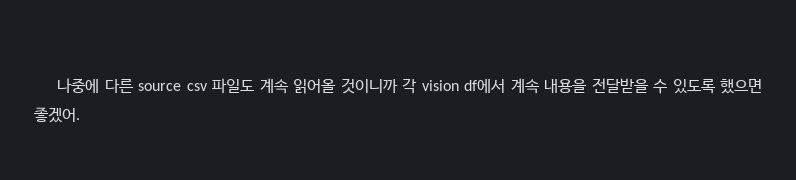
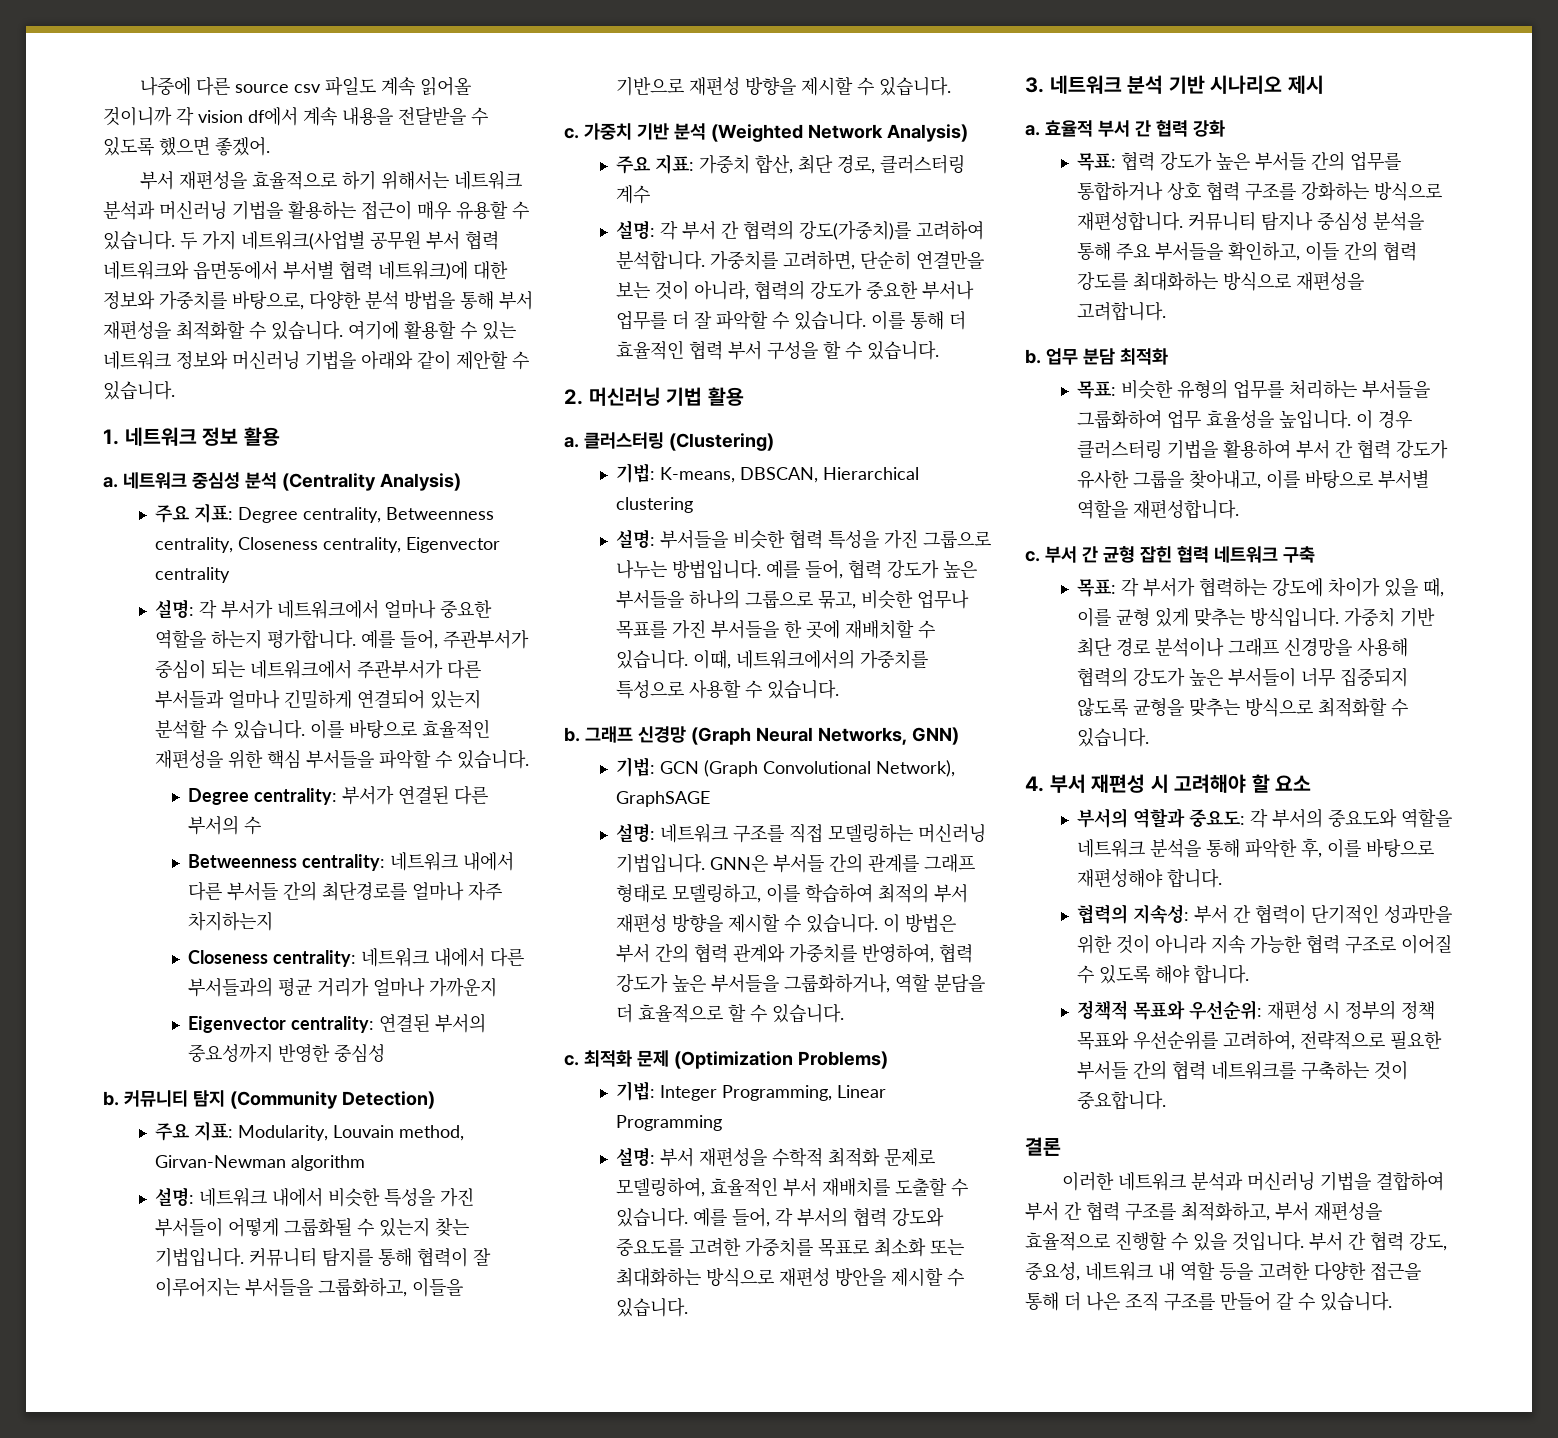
+ 부서 재편성을 효율적으로 하기 위해서는 네트워크 분석과 머신러닝 기법을 활용하는 접근이 매우 유용할 수 있습니다. 두 가지 네트워크(사업별 공무원 부서 협력 네트워크와 읍면동에서 부서별 협력 네트워크)에 대한 정보와 가중치를 바탕으로, 다양한 분석 방법을 통해 부서 재편성을 최적화할 수 있습니다. 여기에 활용할 수 있는 네트워크 정보와 머신러닝 기법을 아래와 같이 제안할 수 있습니다.
+ 1. 네트워크 정보 활용
+ a. 네트워크 중심성 분석 (Centrality Analysis)
+ 주요 지표: Degree centrality, Betweenness centrality, Closeness centrality, Eigenvector centrality
+ 설명: 각 부서가 네트워크에서 얼마나 중요한 역할을 하는지 평가합니다. 예를 들어, 주관부서가 중심이 되는 네트워크에서 주관부서가 다른 부서들과 얼마나 긴밀하게 연결되어 있는지 분석할 수 있습니다. 이를 바탕으로 효율적인 재편성을 위한 핵심 부서들을 파악할 수 있습니다.
+ Degree centrality: 부서가 연결된 다른 부서의 수
+ Betweenness centrality: 네트워크 내에서 다른 부서들 간의 최단경로를 얼마나 자주 차지하는지
+ Closeness centrality: 네트워크 내에서 다른 부서들과의 평균 거리가 얼마나 가까운지
+ Eigenvector centrality: 연결된 부서의 중요성까지 반영한 중심성
+ b. 커뮤니티 탐지 (Community Detection)
+ 주요 지표: Modularity, Louvain method, Girvan-Newman algorithm
+ 설명: 네트워크 내에서 비슷한 특성을 가진 부서들이 어떻게 그룹화될 수 있는지 찾는 기법입니다. 커뮤니티 탐지를 통해 협력이 잘 이루어지는 부서들을 그룹화하고, 이들을 기반으로 재편성 방향을 제시할 수 있습니다.
+ c. 가중치 기반 분석 (Weighted Network Analysis)
+ 주요 지표: 가중치 합산, 최단 경로, 클러스터링 계수
+ 설명: 각 부서 간 협력의 강도(가중치)를 고려하여 분석합니다. 가중치를 고려하면, 단순히 연결만을 보는 것이 아니라, 협력의 강도가 중요한 부서나 업무를 더 잘 파악할 수 있습니다. 이를 통해 더 효율적인 협력 부서 구성을 할 수 있습니다.
+ 2. 머신러닝 기법 활용
+ a. 클러스터링 (Clustering)
+ 기법: K-means, DBSCAN, Hierarchical clustering
+ 설명: 부서들을 비슷한 협력 특성을 가진 그룹으로 나누는 방법입니다. 예를 들어, 협력 강도가 높은 부서들을 하나의 그룹으로 묶고, 비슷한 업무나 목표를 가진 부서들을 한 곳에 재배치할 수 있습니다. 이때, 네트워크에서의 가중치를 특성으로 사용할 수 있습니다.
+ b. 그래프 신경망 (Graph Neural Networks, GNN)
+ 기법: GCN (Graph Convolutional Network), GraphSAGE
+ 설명: 네트워크 구조를 직접 모델링하는 머신러닝 기법입니다. GNN은 부서들 간의 관계를 그래프 형태로 모델링하고, 이를 학습하여 최적의 부서 재편성 방향을 제시할 수 있습니다. 이 방법은 부서 간의 협력 관계와 가중치를 반영하여, 협력 강도가 높은 부서들을 그룹화하거나, 역할 분담을 더 효율적으로 할 수 있습니다.
+ c. 최적화 문제 (Optimization Problems)
+ 기법: Integer Programming, Linear Programming
+ 설명: 부서 재편성을 수학적 최적화 문제로 모델링하여, 효율적인 부서 재배치를 도출할 수 있습니다. 예를 들어, 각 부서의 협력 강도와 중요도를 고려한 가중치를 목표로 최소화 또는 최대화하는 방식으로 재편성 방안을 제시할 수 있습니다.
+ 3. 네트워크 분석 기반 시나리오 제시
+ a. 효율적 부서 간 협력 강화
+ 목표: 협력 강도가 높은 부서들 간의 업무를 통합하거나 상호 협력 구조를 강화하는 방식으로 재편성합니다. 커뮤니티 탐지나 중심성 분석을 통해 주요 부서들을 확인하고, 이들 간의 협력 강도를 최대화하는 방식으로 재편성을 고려합니다.
+ b. 업무 분담 최적화
+ 목표: 비슷한 유형의 업무를 처리하는 부서들을 그룹화하여 업무 효율성을 높입니다. 이 경우 클러스터링 기법을 활용하여 부서 간 협력 강도가 유사한 그룹을 찾아내고, 이를 바탕으로 부서별 역할을 재편성합니다.
+ c. 부서 간 균형 잡힌 협력 네트워크 구축
+ 목표: 각 부서가 협력하는 강도에 차이가 있을 때, 이를 균형 있게 맞추는 방식입니다. 가중치 기반 최단 경로 분석이나 그래프 신경망을 사용해 협력의 강도가 높은 부서들이 너무 집중되지 않도록 균형을 맞추는 방식으로 최적화할 수 있습니다.
+ 4. 부서 재편성 시 고려해야 할 요소
+ 부서의 역할과 중요도: 각 부서의 중요도와 역할을 네트워크 분석을 통해 파악한 후, 이를 바탕으로 재편성해야 합니다.
+ 협력의 지속성: 부서 간 협력이 단기적인 성과만을 위한 것이 아니라 지속 가능한 협력 구조로 이어질 수 있도록 해야 합니다.
+ 정책적 목표와 우선순위: 재편성 시 정부의 정책 목표와 우선순위를 고려하여, 전략적으로 필요한 부서들 간의 협력 네트워크를 구축하는 것이 중요합니다.
+ 결론
+ 이러한 네트워크 분석과 머신러닝 기법을 결합하여 부서 간 협력 구조를 최적화하고, 부서 재편성을 효율적으로 진행할 수 있을 것입니다. 부서 간 협력 강도, 중요성, 네트워크 내 역할 등을 고려한 다양한 접근을 통해 더 나은 조직 구조를 만들어 갈 수 있습니다.

